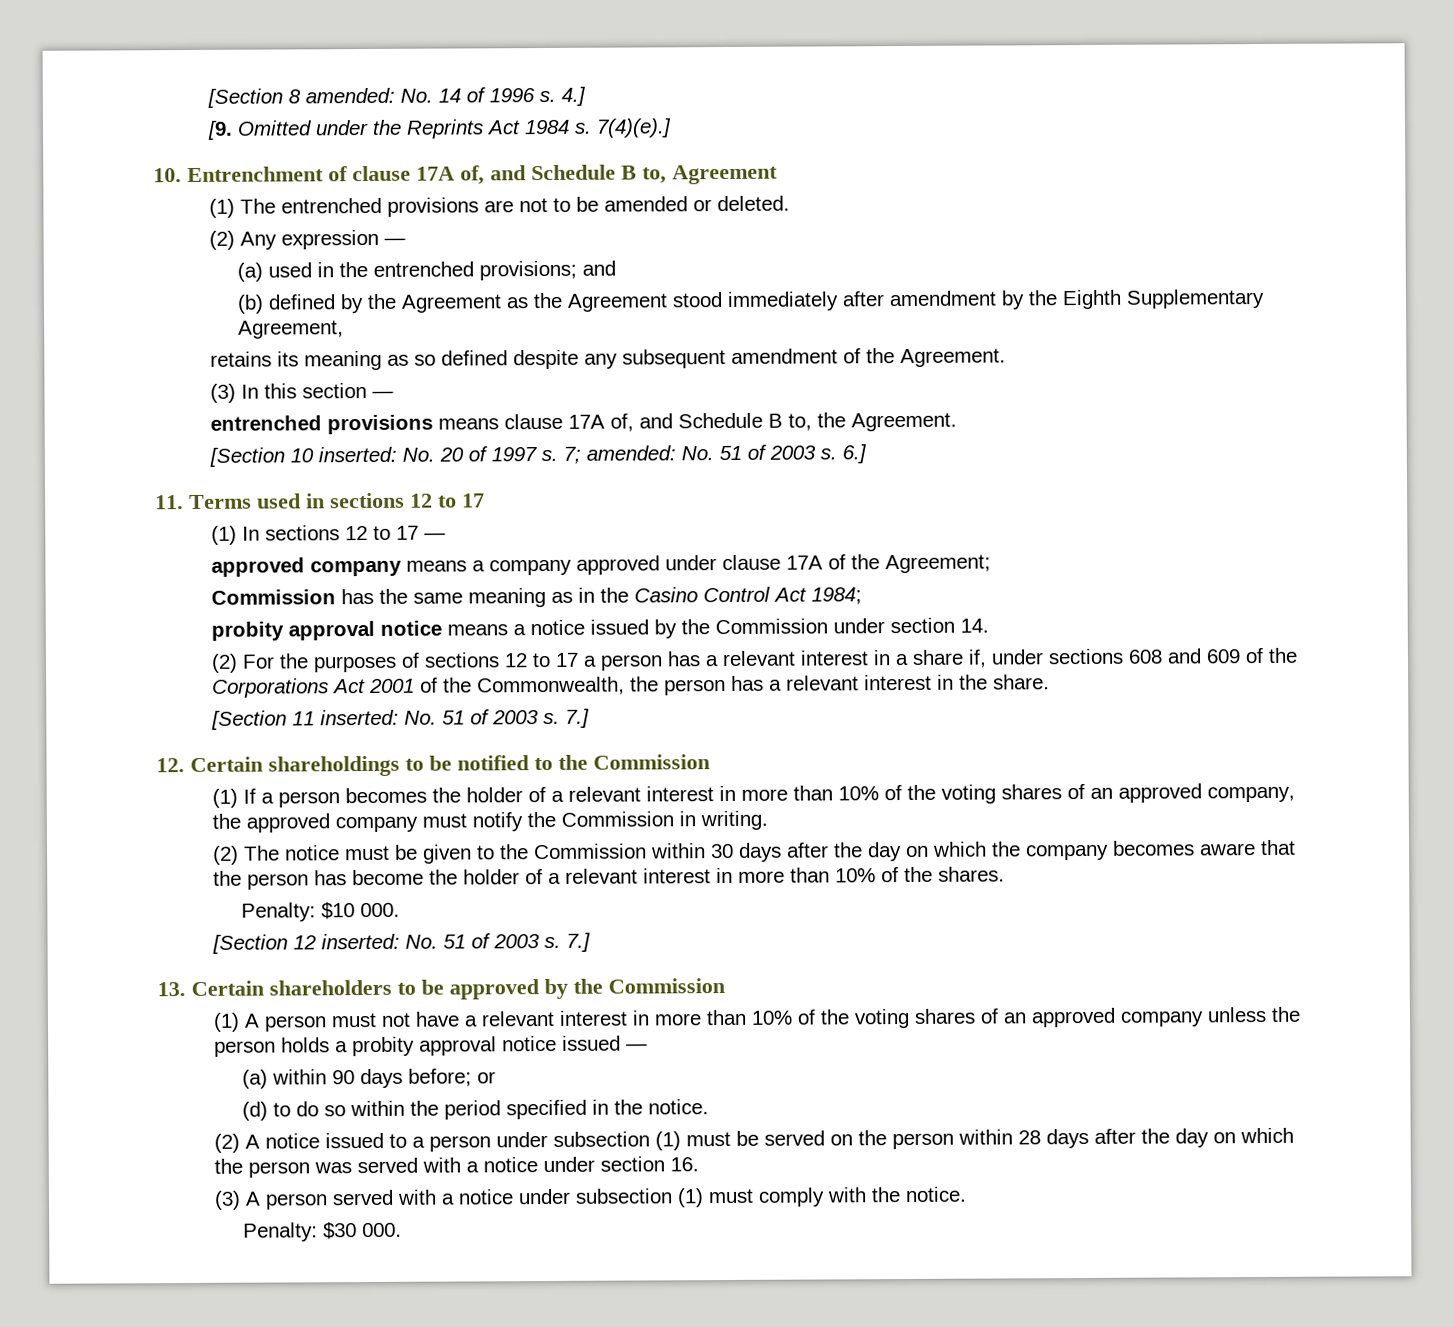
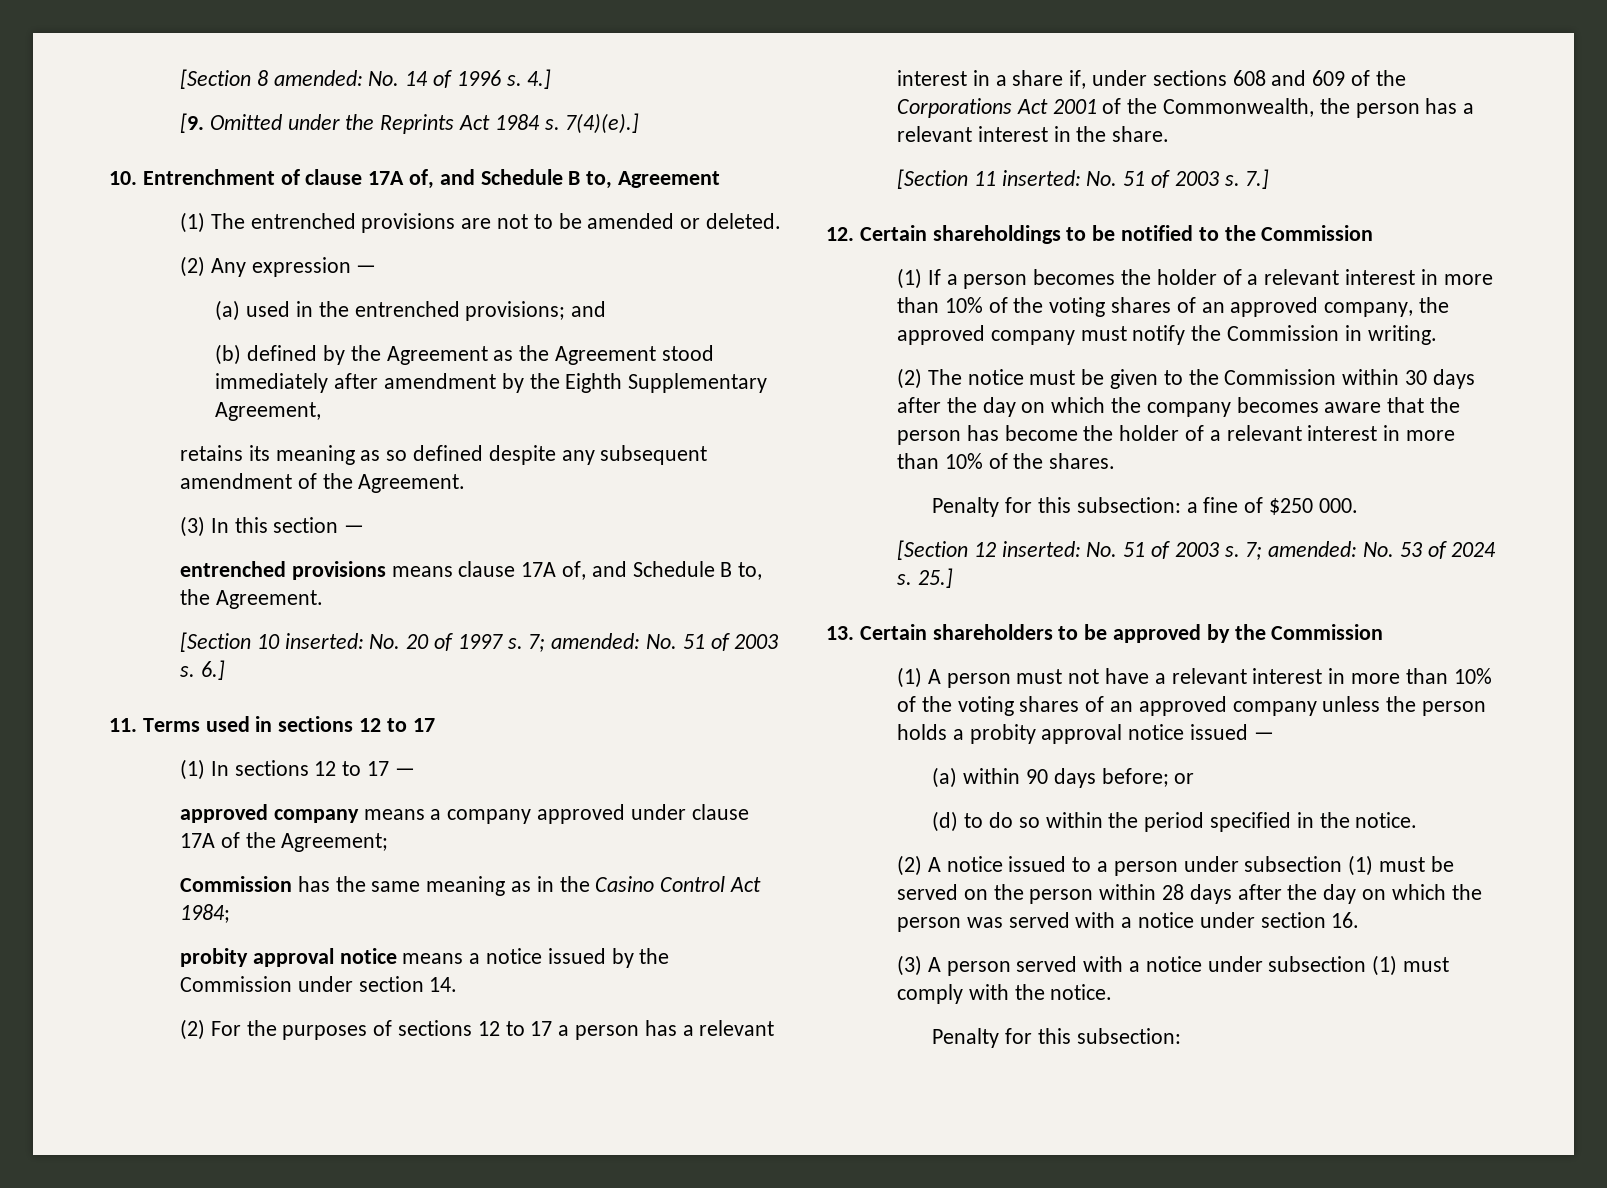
- Penalty: $10 000.
+ Penalty for this subsection: a fine of $250 000.
- [Section 12 inserted: No. 51 of 2003 s. 7.]
+ [Section 12 inserted: No. 51 of 2003 s. 7; amended: No. 53 of 2024 s. 25.]
  (3) A person served with a notice under subsection (1) must comply with the notice.
- Penalty: $30 000.
+ Penalty for this subsection:

